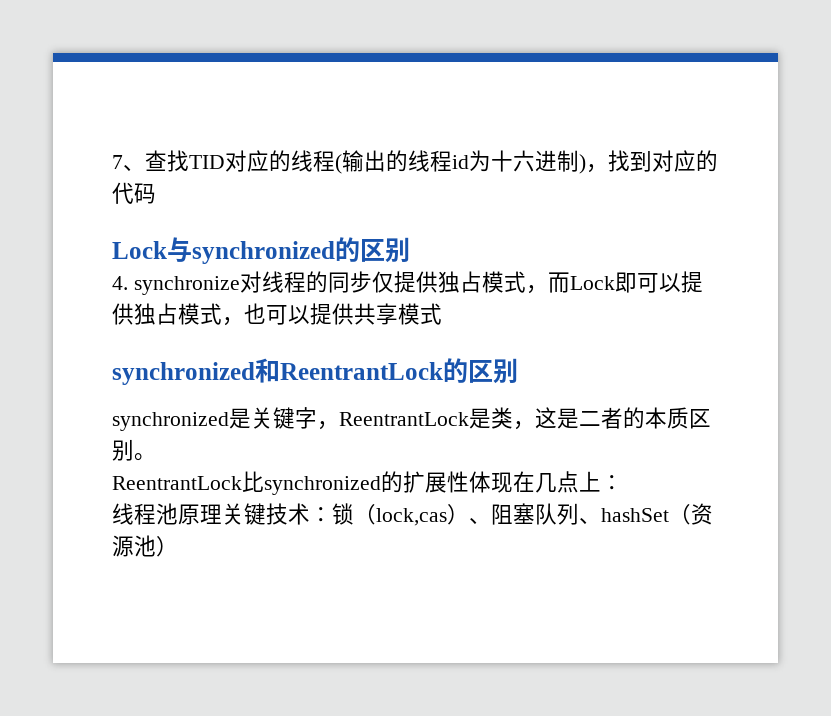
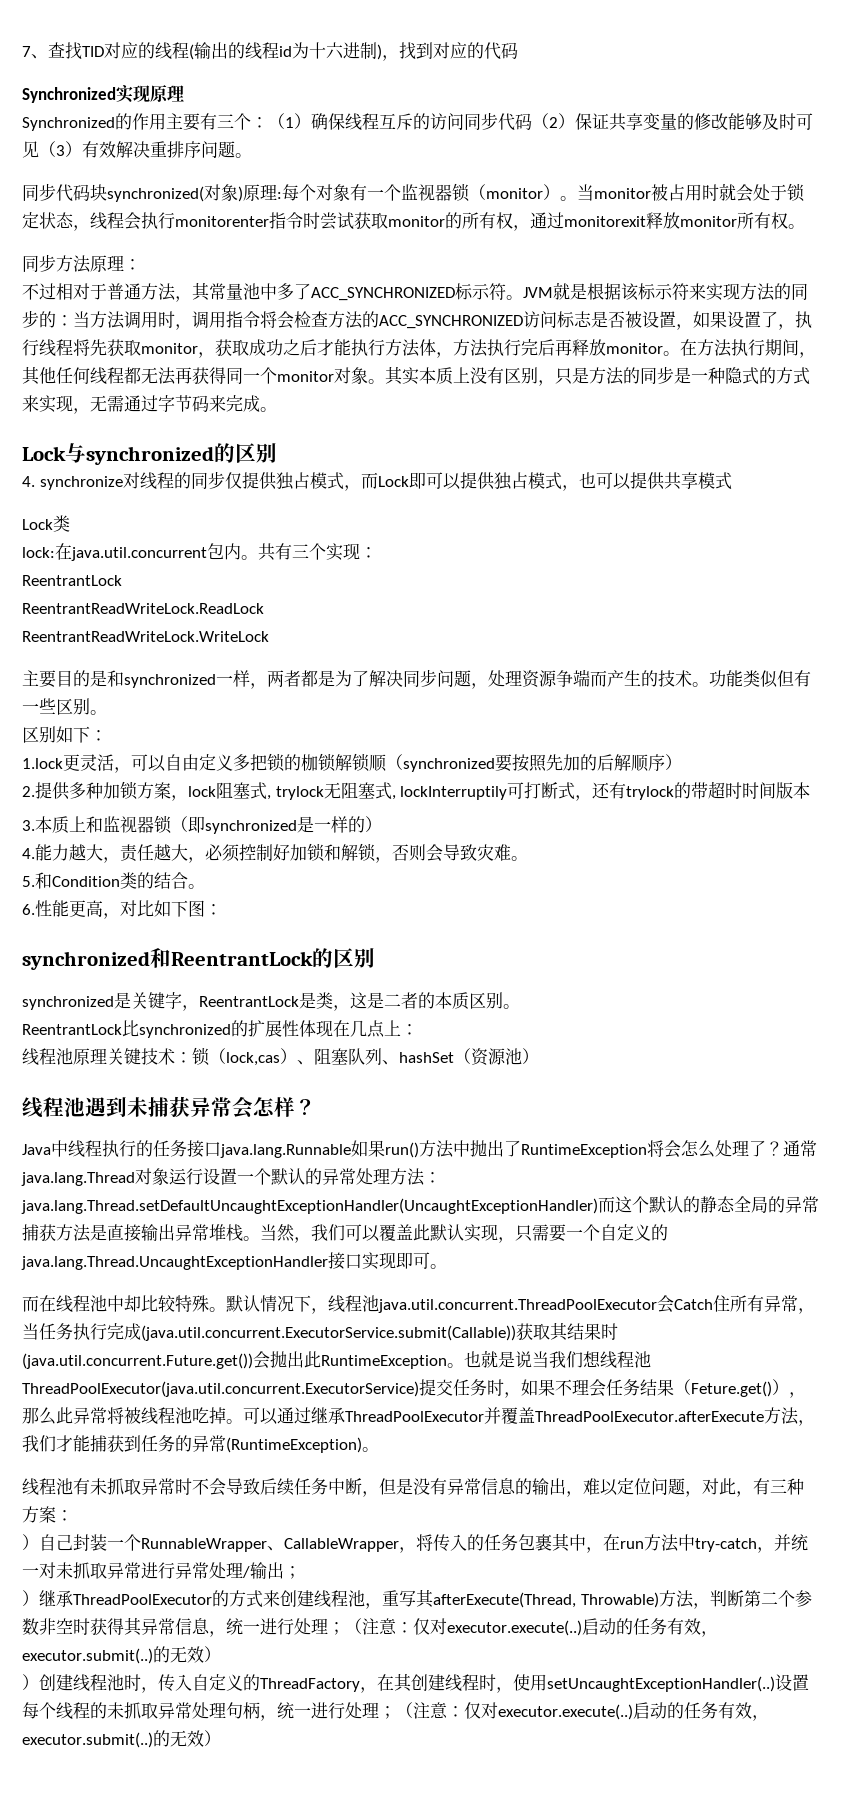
+ Synchronized实现原理
+ Synchronized的作用主要有三个：（1）确保线程互斥的访问同步代码（2）保证共享变量的修改能够及时可见（3）有效解决重排序问题。
+ 同步代码块synchronized(对象)原理:每个对象有一个监视器锁（monitor）。当monitor被占用时就会处于锁定状态，线程会执行monitorenter指令时尝试获取monitor的所有权，通过monitorexit释放monitor所有权。
+ 同步方法原理：
+ 不过相对于普通方法，其常量池中多了ACC_SYNCHRONIZED标示符。JVM就是根据该标示符来实现方法的同步的：当方法调用时，调用指令将会检查方法的ACC_SYNCHRONIZED访问标志是否被设置，如果设置了，执行线程将先获取monitor，获取成功之后才能执行方法体，方法执行完后再释放monitor。在方法执行期间，其他任何线程都无法再获得同一个monitor对象。其实本质上没有区别，只是方法的同步是一种隐式的方式来实现，无需通过字节码来完成。
+ Lock类
+ lock:在java.util.concurrent包内。共有三个实现：
+ ReentrantLock
+ ReentrantReadWriteLock.ReadLock
+ ReentrantReadWriteLock.WriteLock
+ 主要目的是和synchronized一样，两者都是为了解决同步问题，处理资源争端而产生的技术。功能类似但有一些区别。
+ 区别如下：
+ 1.lock更灵活，可以自由定义多把锁的枷锁解锁顺（synchronized要按照先加的后解顺序）
+ 2.提供多种加锁方案，lock阻塞式, trylock无阻塞式, lockInterruptily可打断式，还有trylock的带超时时间版本
+ 3.本质上和监视器锁（即synchronized是一样的）
+ 4.能力越大，责任越大，必须控制好加锁和解锁，否则会导致灾难。
+ 5.和Condition类的结合。
+ 6.性能更高，对比如下图：
+ 线程池遇到未捕获异常会怎样？
+ Java中线程执行的任务接口java.lang.Runnable如果run()方法中抛出了RuntimeException将会怎么处理了？通常java.lang.Thread对象运行设置一个默认的异常处理方法：java.lang.Thread.setDefaultUncaughtExceptionHandler(UncaughtExceptionHandler)而这个默认的静态全局的异常捕获方法是直接输出异常堆栈。当然，我们可以覆盖此默认实现，只需要一个自定义的java.lang.Thread.UncaughtExceptionHandler接口实现即可。
+ 而在线程池中却比较特殊。默认情况下，线程池java.util.concurrent.ThreadPoolExecutor会Catch住所有异常，当任务执行完成(java.util.concurrent.ExecutorService.submit(Callable))获取其结果时(java.util.concurrent.Future.get())会抛出此RuntimeException。也就是说当我们想线程池ThreadPoolExecutor(java.util.concurrent.ExecutorService)提交任务时，如果不理会任务结果（Feture.get()），那么此异常将被线程池吃掉。可以通过继承ThreadPoolExecutor并覆盖ThreadPoolExecutor.afterExecute方法，我们才能捕获到任务的异常(RuntimeException)。
+ 线程池有未抓取异常时不会导致后续任务中断，但是没有异常信息的输出，难以定位问题，对此，有三种方案：
+ ）自己封装一个RunnableWrapper、CallableWrapper，将传入的任务包裹其中，在run方法中try-catch，并统一对未抓取异常进行异常处理/输出；
+ ）继承ThreadPoolExecutor的方式来创建线程池，重写其afterExecute(Thread, Throwable)方法，判断第二个参数非空时获得其异常信息，统一进行处理；（注意：仅对executor.execute(..)启动的任务有效，executor.submit(..)的无效）
+ ）创建线程池时，传入自定义的ThreadFactory，在其创建线程时，使用setUncaughtExceptionHandler(..)设置每个线程的未抓取异常处理句柄，统一进行处理；（注意：仅对executor.execute(..)启动的任务有效，executor.submit(..)的无效）

